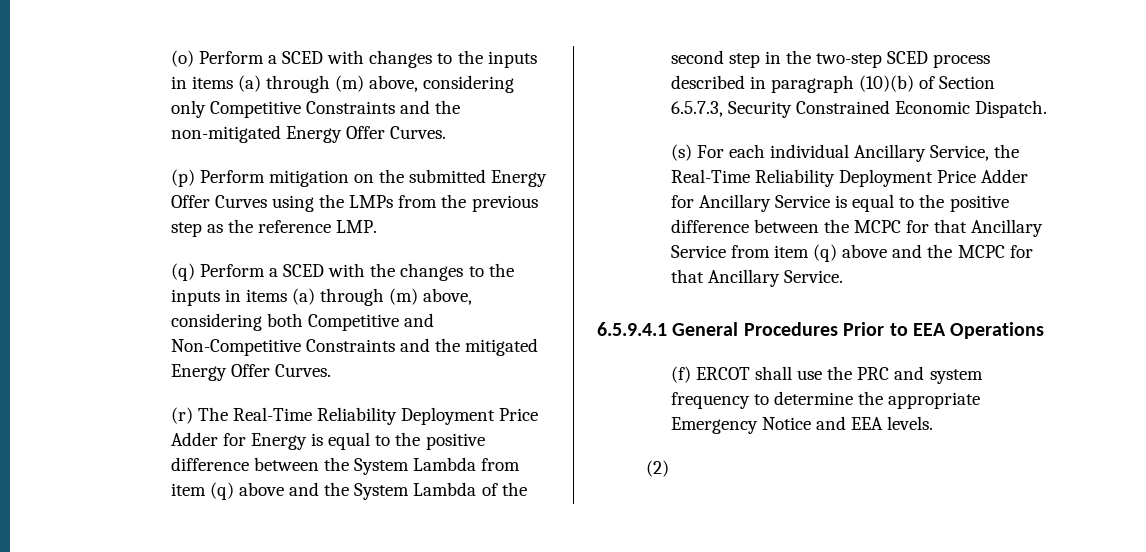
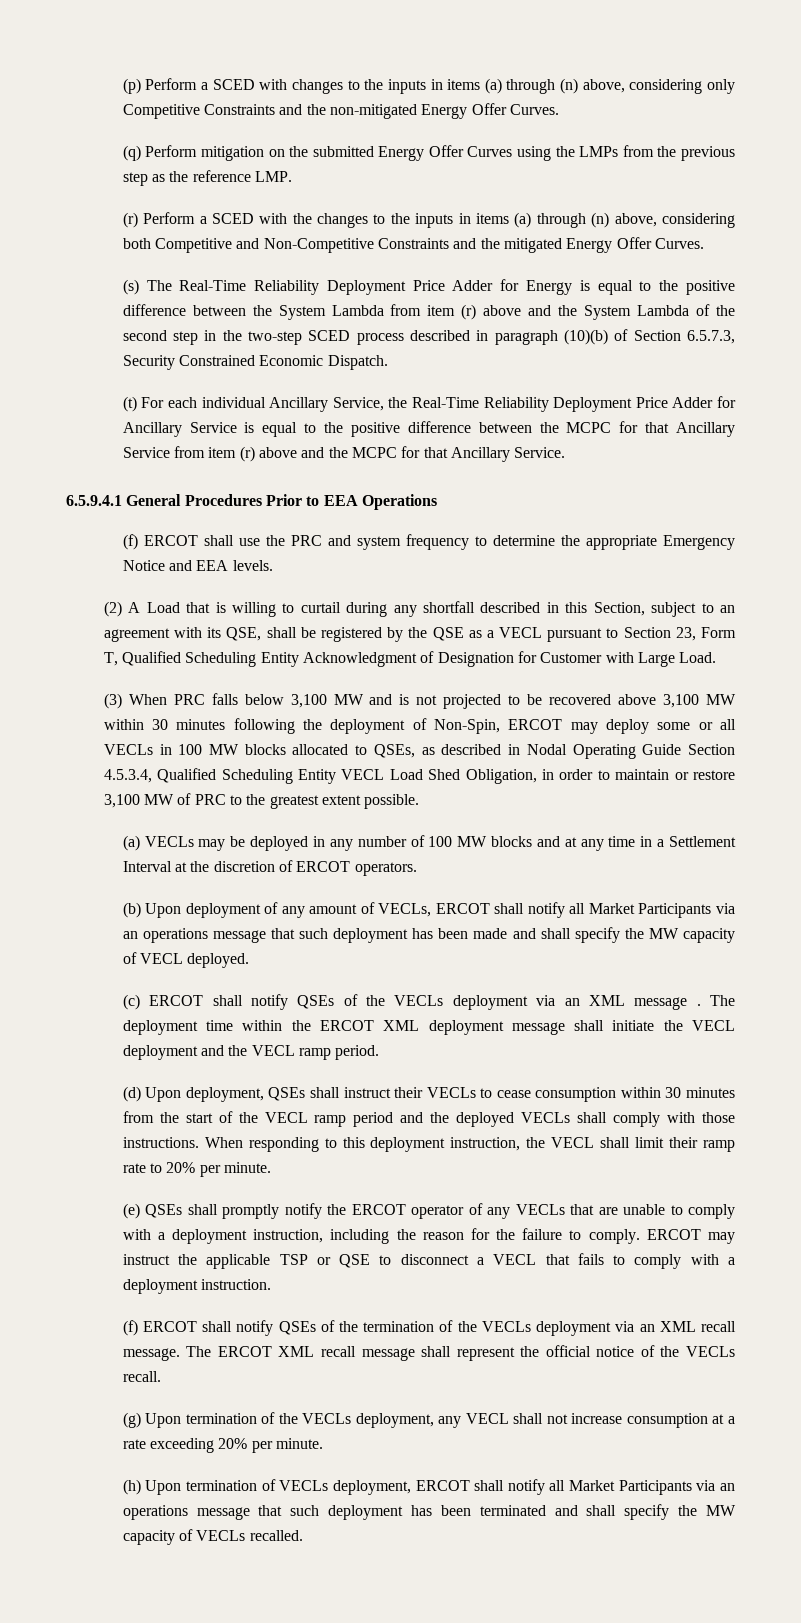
- (o) Perform a SCED with changes to the inputs in items (a) through (m) above, considering only Competitive Constraints and the non-mitigated Energy Offer Curves.
+ (p) Perform a SCED with changes to the inputs in items (a) through (n) above, considering only Competitive Constraints and the non-mitigated Energy Offer Curves.
- (p) Perform mitigation on the submitted Energy Offer Curves using the LMPs from the previous step as the reference LMP.
+ (q) Perform mitigation on the submitted Energy Offer Curves using the LMPs from the previous step as the reference LMP.
- (q) Perform a SCED with the changes to the inputs in items (a) through (m) above, considering both Competitive and Non-Competitive Constraints and the mitigated Energy Offer Curves.
+ (r) Perform a SCED with the changes to the inputs in items (a) through (n) above, considering both Competitive and Non-Competitive Constraints and the mitigated Energy Offer Curves.
- (r) The Real-Time Reliability Deployment Price Adder for Energy is equal to the positive difference between the System Lambda from item (q) above and the System Lambda of the second step in the two-step SCED process described in paragraph (10)(b) of Section 6.5.7.3, Security Constrained Economic Dispatch.
+ (s) The Real-Time Reliability Deployment Price Adder for Energy is equal to the positive difference between the System Lambda from item (r) above and the System Lambda of the second step in the two-step SCED process described in paragraph (10)(b) of Section 6.5.7.3, Security Constrained Economic Dispatch.
- (s) For each individual Ancillary Service, the Real-Time Reliability Deployment Price Adder for Ancillary Service is equal to the positive difference between the MCPC for that Ancillary Service from item (q) above and the MCPC for that Ancillary Service.
+ (t) For each individual Ancillary Service, the Real-Time Reliability Deployment Price Adder for Ancillary Service is equal to the positive difference between the MCPC for that Ancillary Service from item (r) above and the MCPC for that Ancillary Service.
- (2)
+ (2) A Load that is willing to curtail during any shortfall described in this Section, subject to an agreement with its QSE, shall be registered by the QSE as a VECL pursuant to Section 23, Form T, Qualified Scheduling Entity Acknowledgment of Designation for Customer with Large Load.
+ (3) When PRC falls below 3,100 MW and is not projected to be recovered above 3,100 MW within 30 minutes following the deployment of Non-Spin, ERCOT may deploy some or all VECLs in 100 MW blocks allocated to QSEs, as described in Nodal Operating Guide Section 4.5.3.4, Qualified Scheduling Entity VECL Load Shed Obligation, in order to maintain or restore 3,100 MW of PRC to the greatest extent possible.
+ (a) VECLs may be deployed in any number of 100 MW blocks and at any time in a Settlement Interval at the discretion of ERCOT operators.
+ (b) Upon deployment of any amount of VECLs, ERCOT shall notify all Market Participants via an operations message that such deployment has been made and shall specify the MW capacity of VECL deployed.
+ (c) ERCOT shall notify QSEs of the VECLs deployment via an XML message . The deployment time within the ERCOT XML deployment message shall initiate the VECL deployment and the VECL ramp period.
+ (d) Upon deployment, QSEs shall instruct their VECLs to cease consumption within 30 minutes from the start of the VECL ramp period and the deployed VECLs shall comply with those instructions. When responding to this deployment instruction, the VECL shall limit their ramp rate to 20% per minute.
+ (e) QSEs shall promptly notify the ERCOT operator of any VECLs that are unable to comply with a deployment instruction, including the reason for the failure to comply. ERCOT may instruct the applicable TSP or QSE to disconnect a VECL that fails to comply with a deployment instruction.
+ (f) ERCOT shall notify QSEs of the termination of the VECLs deployment via an XML recall message. The ERCOT XML recall message shall represent the official notice of the VECLs recall.
+ (g) Upon termination of the VECLs deployment, any VECL shall not increase consumption at a rate exceeding 20% per minute.
+ (h) Upon termination of VECLs deployment, ERCOT shall notify all Market Participants via an operations message that such deployment has been terminated and shall specify the MW capacity of VECLs recalled.

